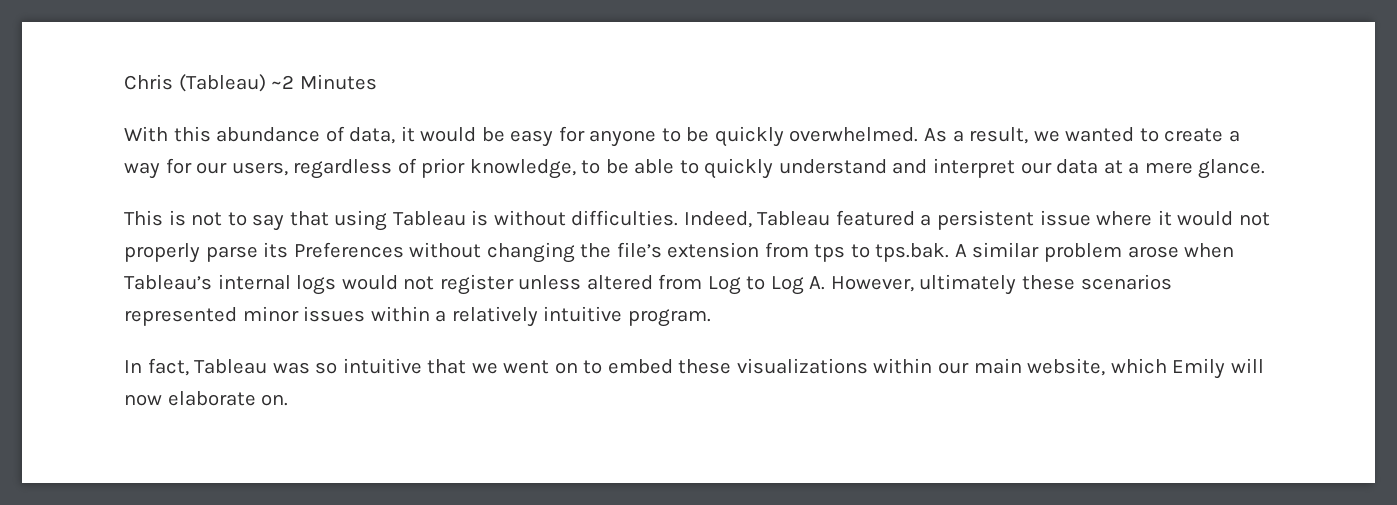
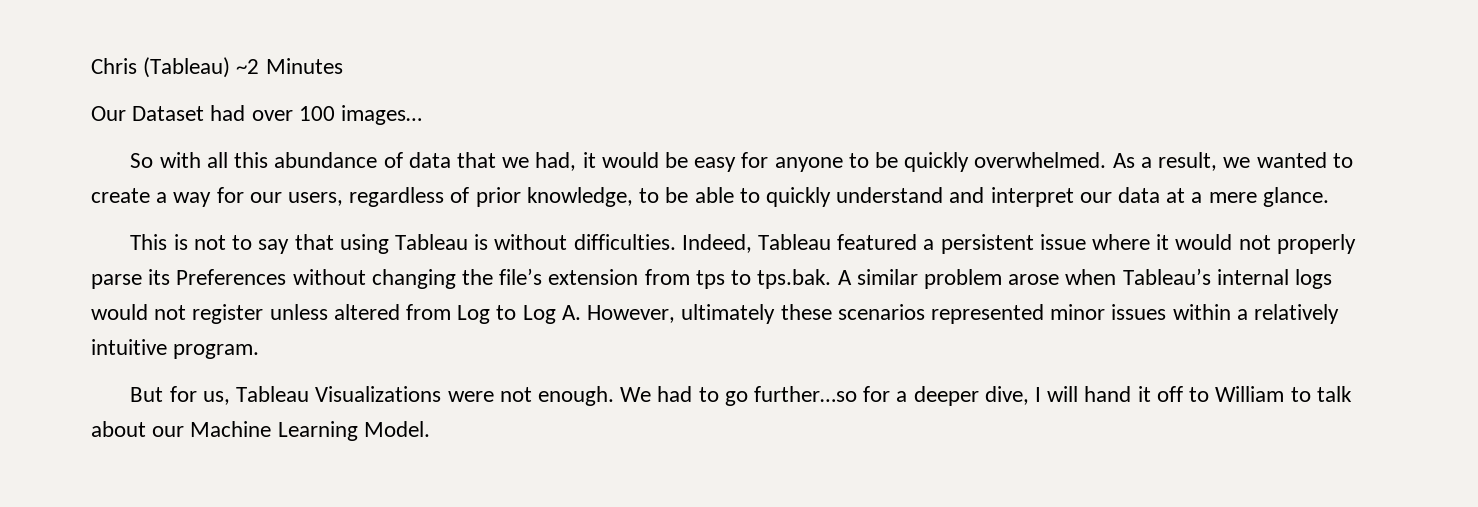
- With this abundance of data, it would be easy for anyone to be quickly overwhelmed.
+ Our Dataset had over 100 images…
+ So with all this abundance of data that we had, it would be easy for anyone to be quickly overwhelmed.
- In fact, Tableau was so intuitive that we went on to embed these visualizations within our main website, which Emily will now elaborate on.
+ But for us, Tableau Visualizations were not enough. We had to go further…so for a deeper dive, I will hand it off to William to talk about our Machine Learning Model.

